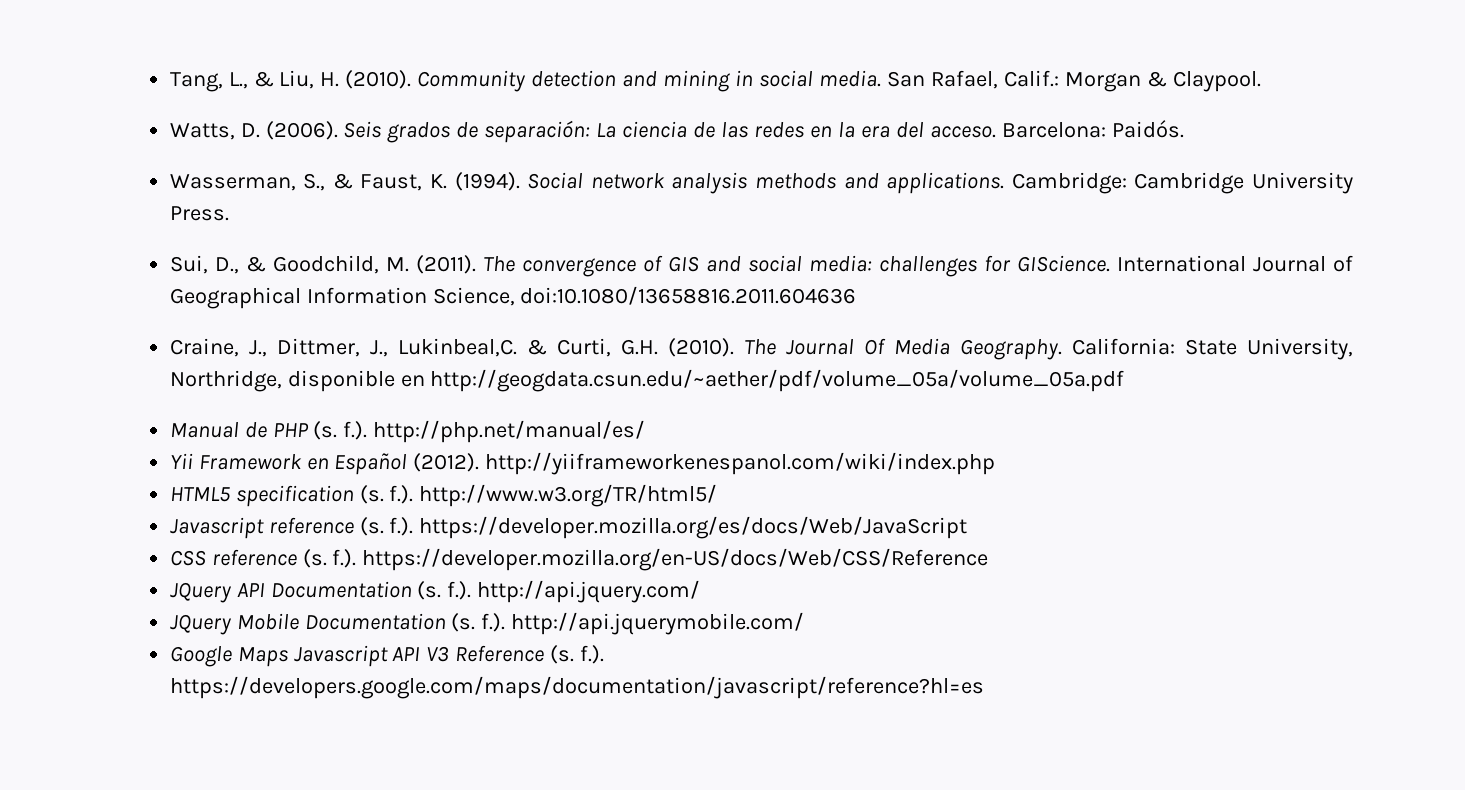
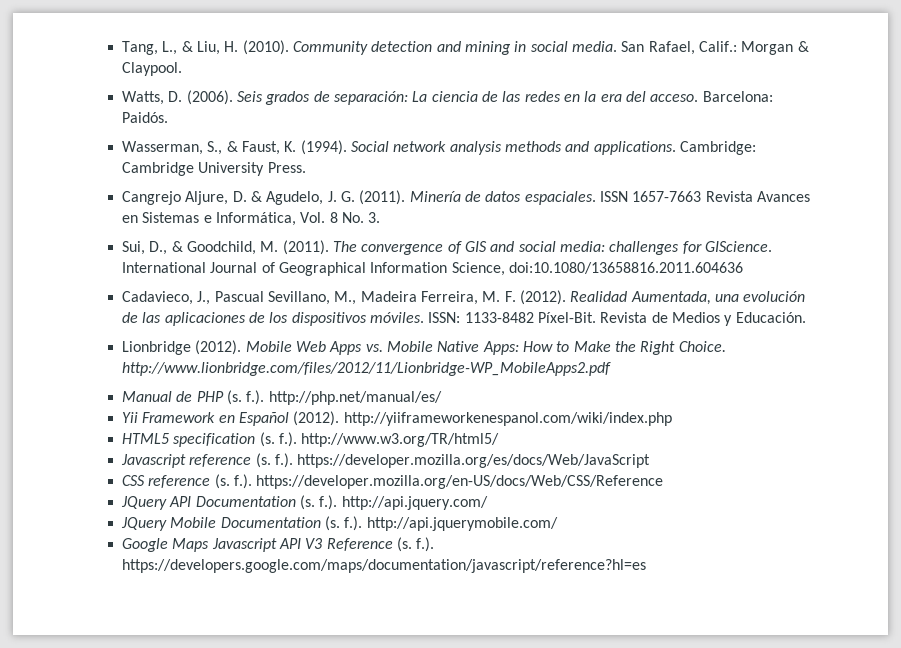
+ Cangrejo Aljure, D. & Agudelo, J. G. (2011). Minería de datos espaciales. ISSN 1657-7663 Revista Avances en Sistemas e Informática, Vol. 8 No. 3.
- Craine, J., Dittmer, J., Lukinbeal,C. & Curti, G.H. (2010). The Journal Of Media Geography. California: State University, Northridge, disponible en http://geogdata.csun.edu/~aether/pdf/volume_05a/volume_05a.pdf
+ Cadavieco, J., Pascual Sevillano, M., Madeira Ferreira, M. F. (2012). Realidad Aumentada, una evolución de las aplicaciones de los dispositivos móviles. ISSN: 1133-8482 Píxel-Bit. Revista de Medios y Educación.
+ Lionbridge (2012). Mobile Web Apps vs. Mobile Native Apps: How to Make the Right Choice. http://www.lionbridge.com/files/2012/11/Lionbridge-WP_MobileApps2.pdf

